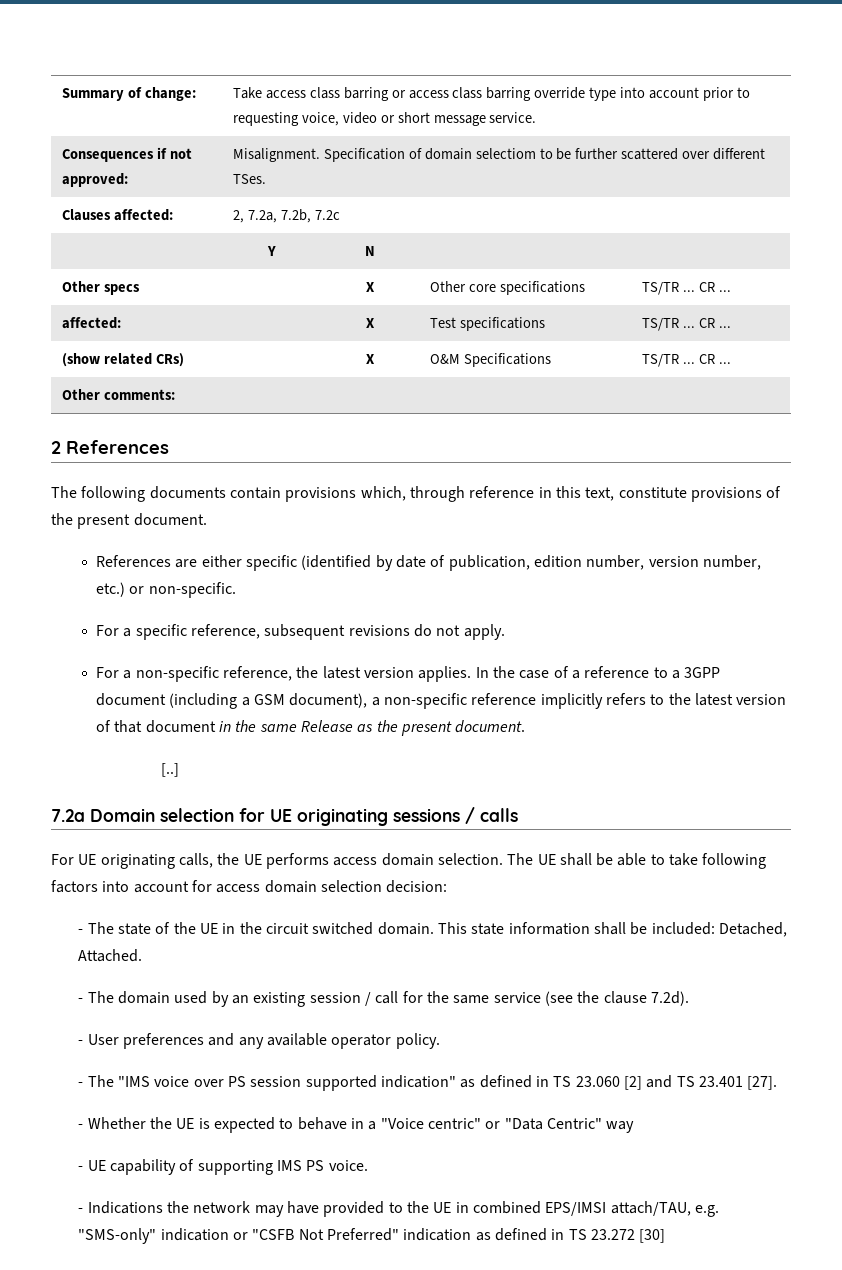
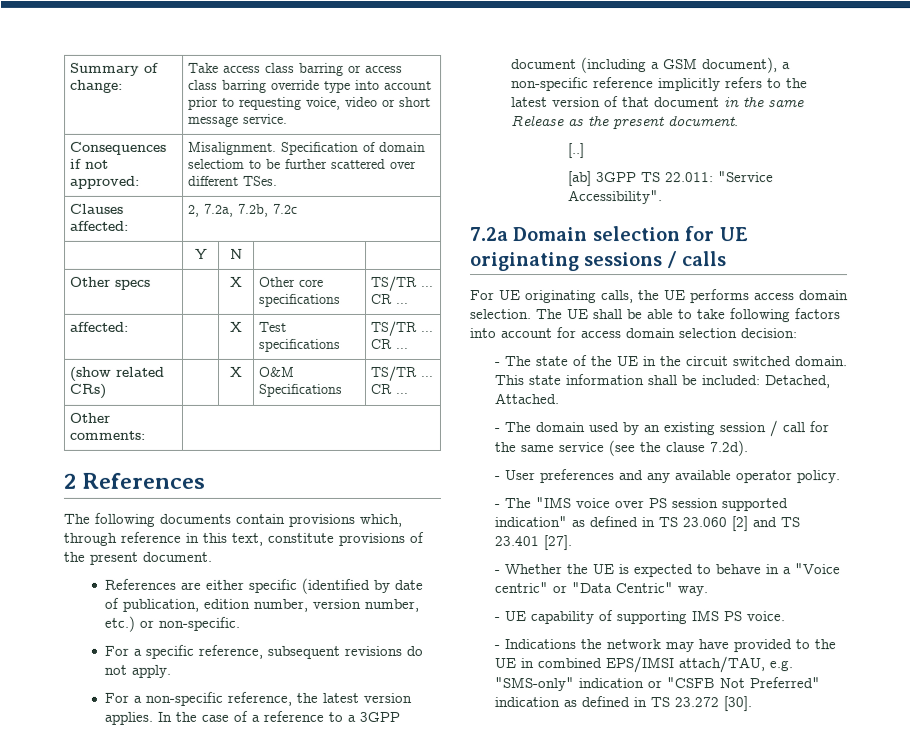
+ [ab] 3GPP TS 22.011: "Service Accessibility".
- - Whether the UE is expected to behave in a "Voice centric" or "Data Centric" way
+ - Whether the UE is expected to behave in a "Voice centric" or "Data Centric" way.
- - Indications the network may have provided to the UE in combined EPS/IMSI attach/TAU, e.g. "SMS-only" indication or "CSFB Not Preferred" indication as defined in TS 23.272 [30]
+ - Indications the network may have provided to the UE in combined EPS/IMSI attach/TAU, e.g. "SMS-only" indication or "CSFB Not Preferred" indication as defined in TS 23.272 [30].

